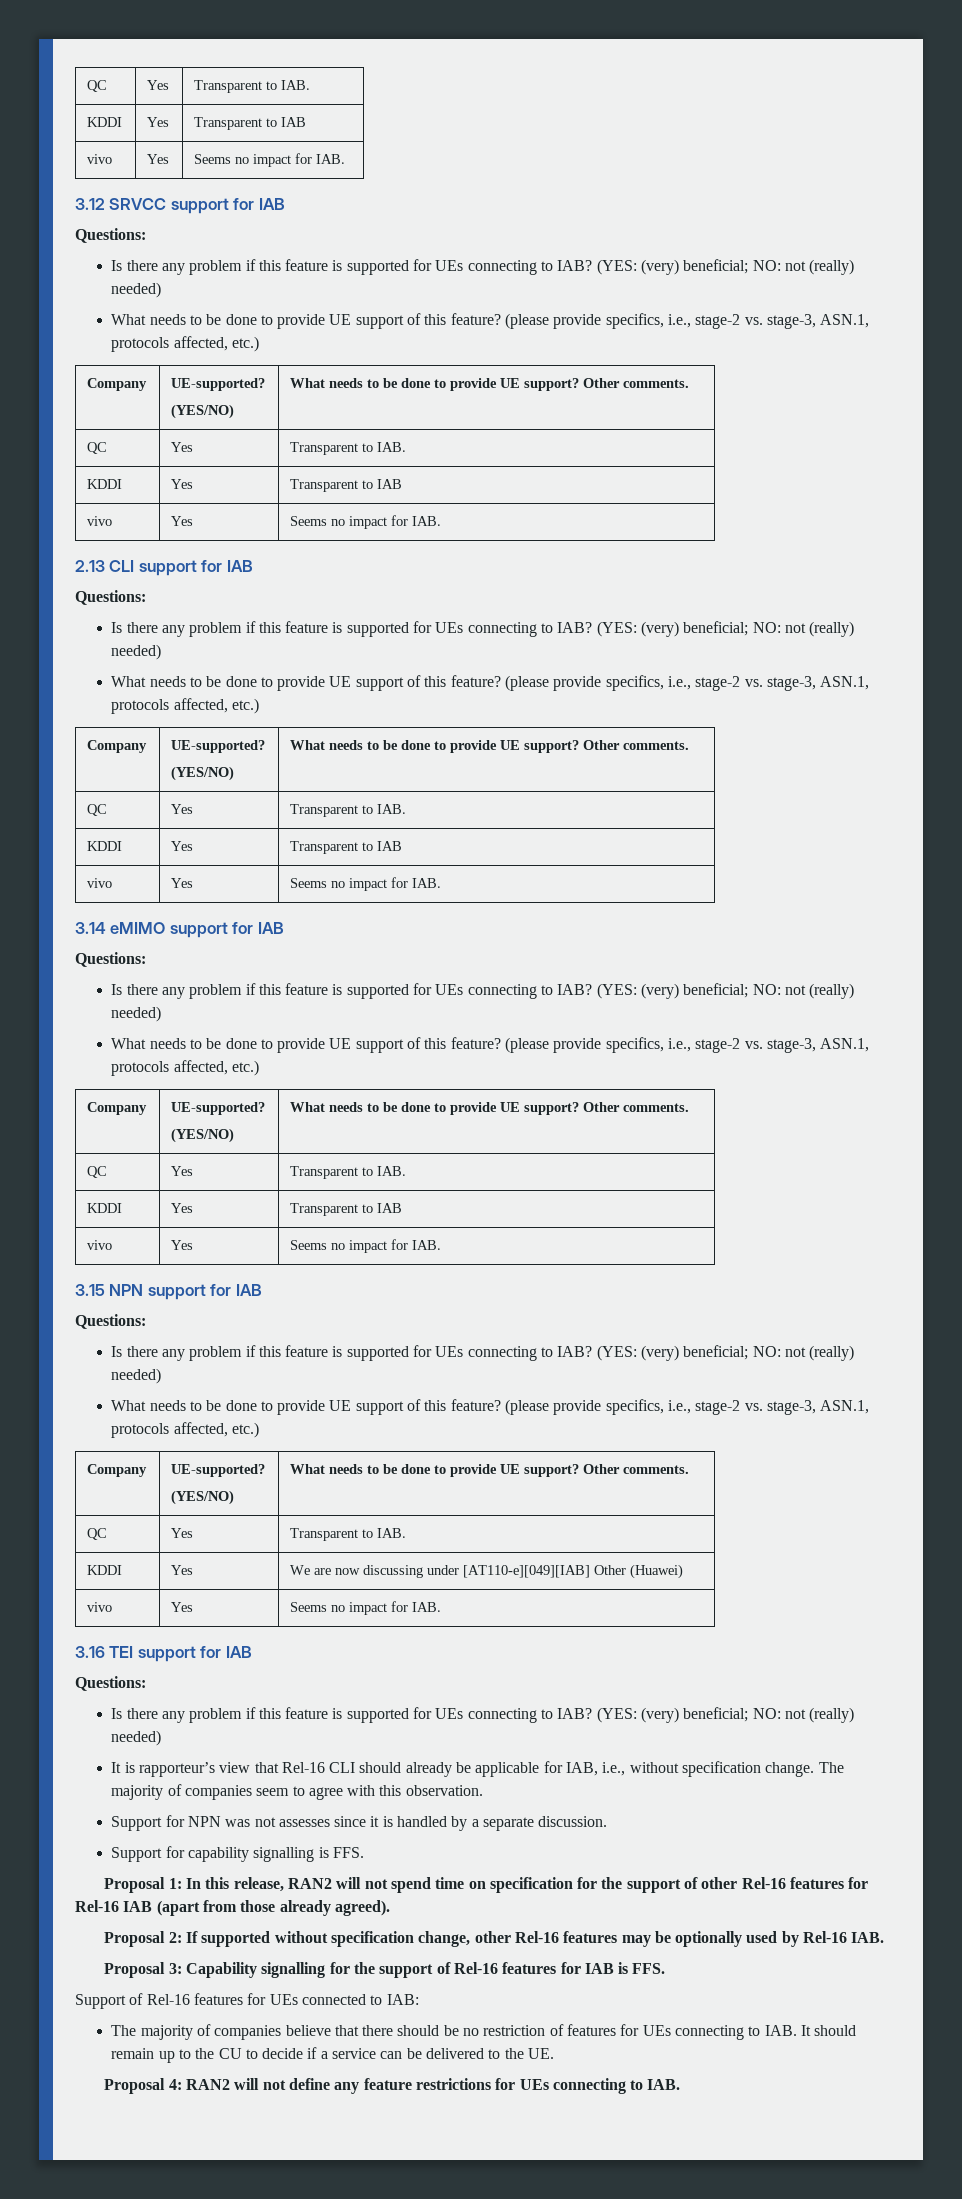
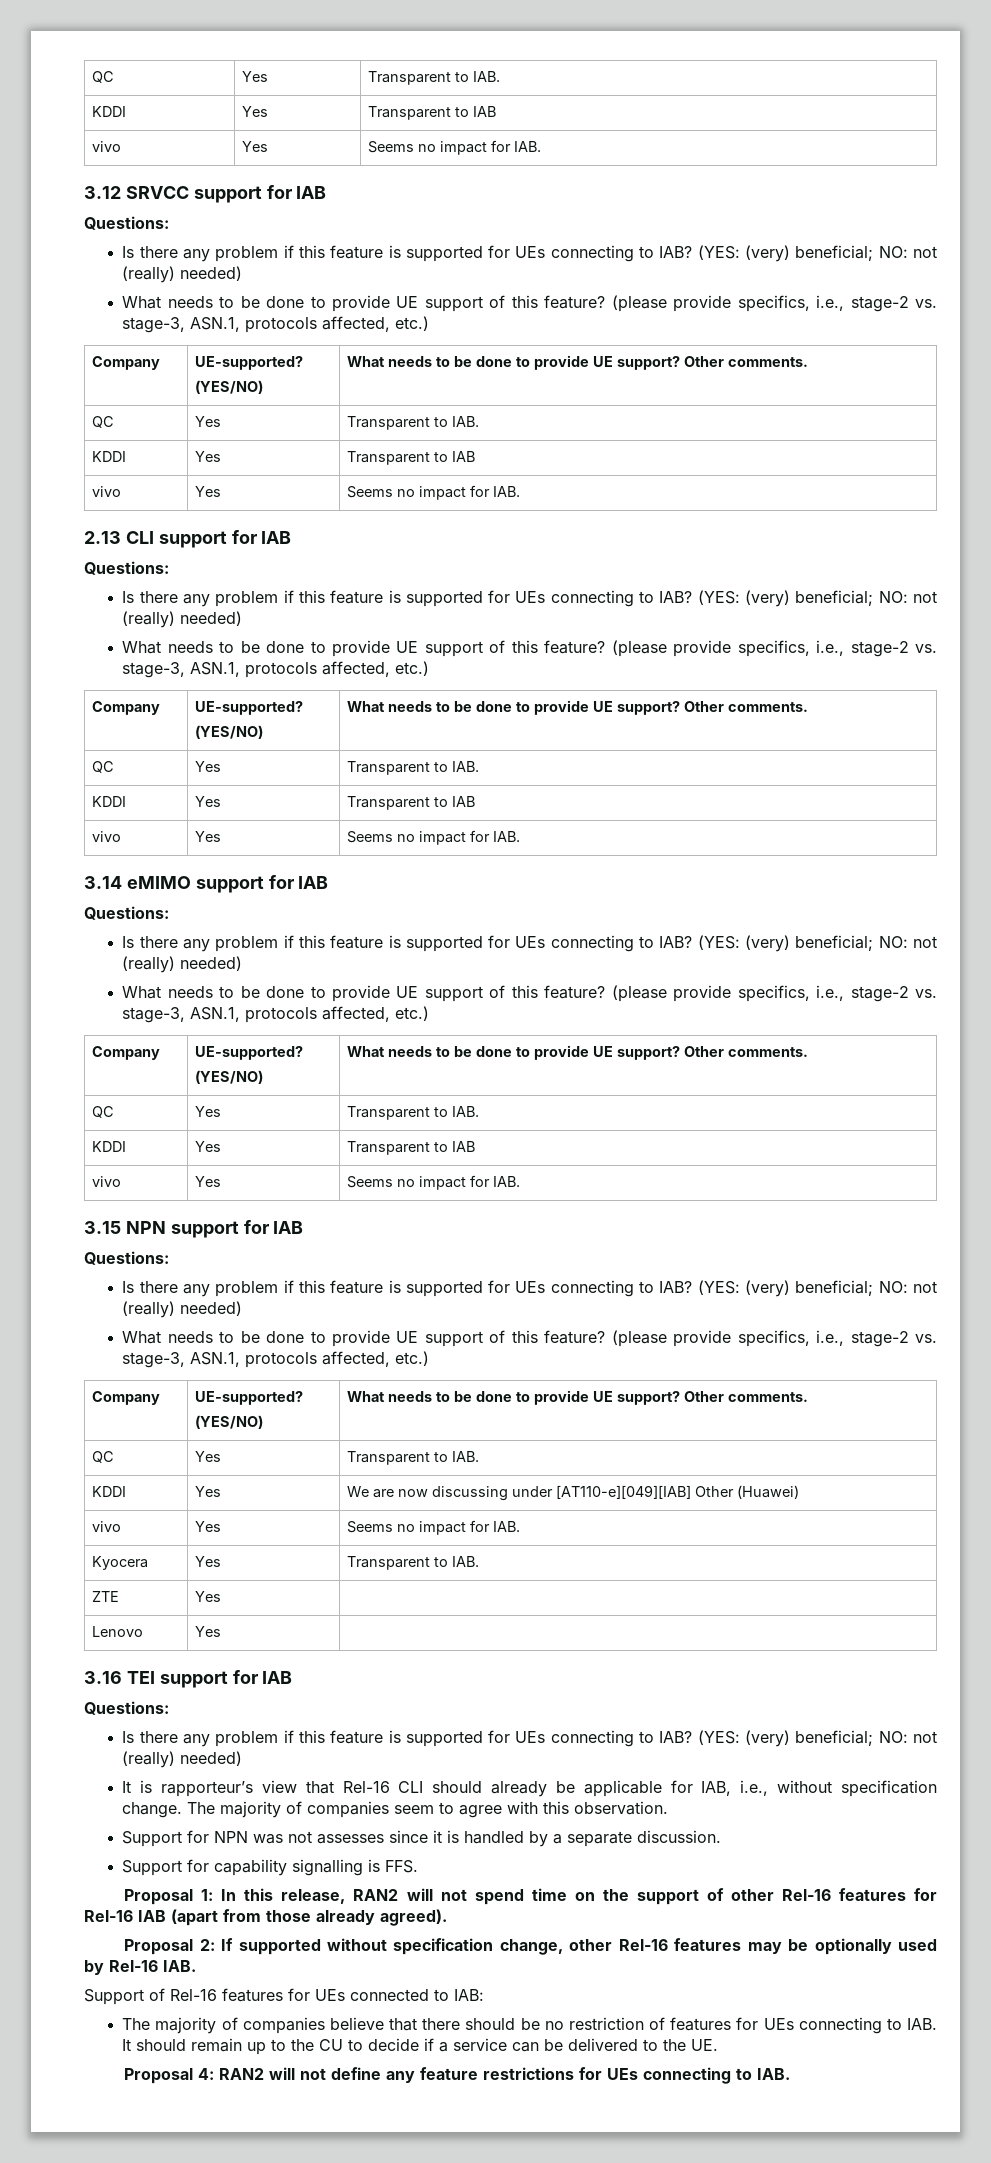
+ Kyocera | Yes | Transparent to IAB.
+ ZTE | Yes |
+ Lenovo | Yes |
- Proposal 1: In this release, RAN2 will not spend time on specification for the support of other Rel-16 features for Rel-16 IAB (apart from those already agreed).
+ Proposal 1: In this release, RAN2 will not spend time on the support of other Rel-16 features for Rel-16 IAB (apart from those already agreed).
- Proposal 3: Capability signalling for the support of Rel-16 features for IAB is FFS.

